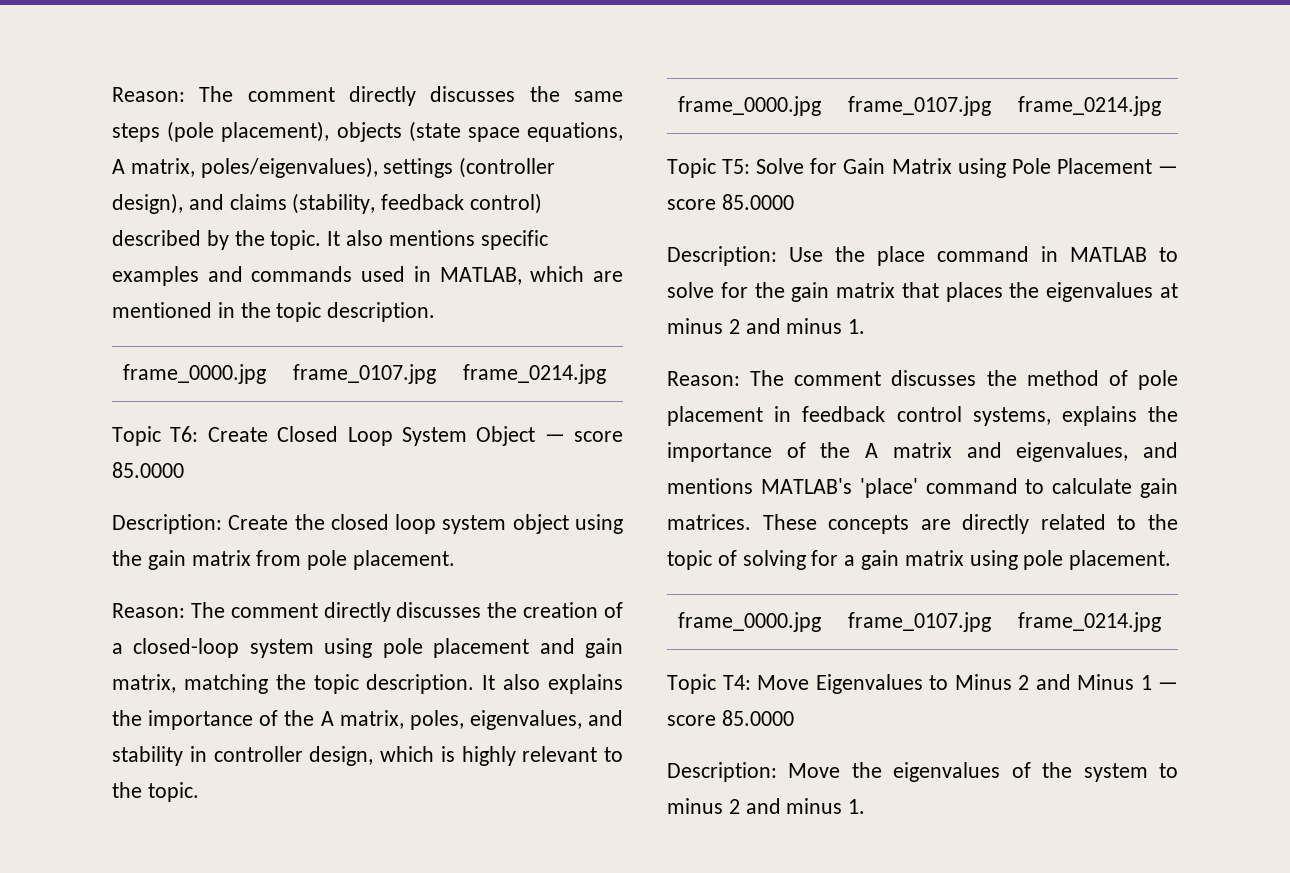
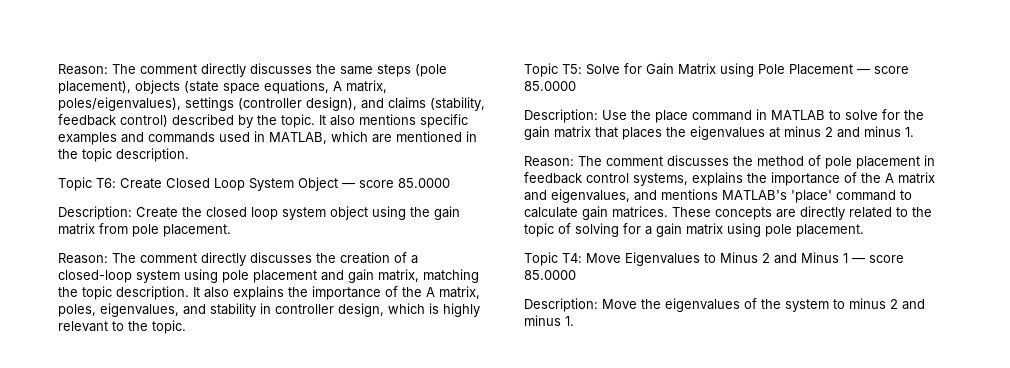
  It also mentions specific examples and commands used in MATLAB, which are mentioned in the topic description.
- frame_0000.jpg | frame_0107.jpg | frame_0214.jpg
  It also explains the importance of the A matrix, poles, eigenvalues, and stability in controller design, which is highly relevant to the topic.
- frame_0000.jpg | frame_0107.jpg | frame_0214.jpg
  These concepts are directly related to the topic of solving for a gain matrix using pole placement.
- frame_0000.jpg | frame_0107.jpg | frame_0214.jpg

